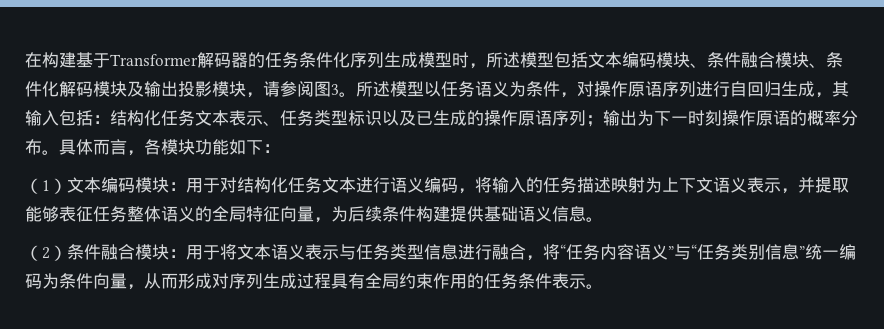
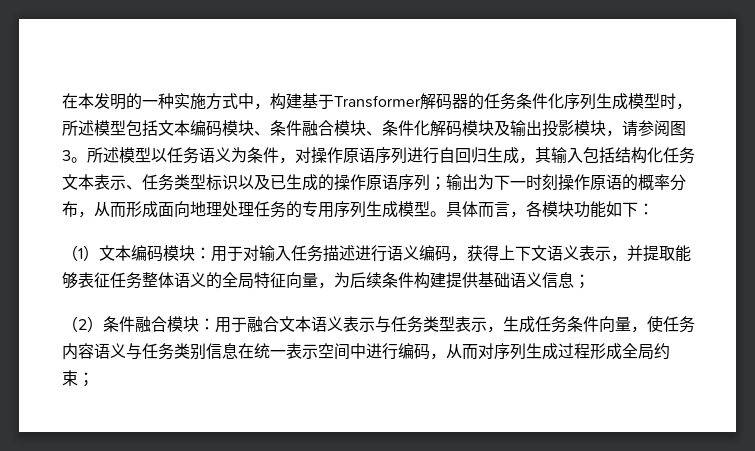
- 在构建基于Transformer解码器的任务条件化序列生成模型时，所述模型包括文本编码模块、条件融合模块、条件化解码模块及输出投影模块，请参阅图3。
+ 在本发明的一种实施方式中，构建基于Transformer解码器的任务条件化序列生成模型时，所述模型包括文本编码模块、条件融合模块、条件化解码模块及输出投影模块，请参阅图3。
- 所述模型以任务语义为条件，对操作原语序列进行自回归生成，其输入包括：结构化任务文本表示、任务类型标识以及已生成的操作原语序列；输出为下一时刻操作原语的概率分布。
+ 所述模型以任务语义为条件，对操作原语序列进行自回归生成，其输入包括结构化任务文本表示、任务类型标识以及已生成的操作原语序列；输出为下一时刻操作原语的概率分布，从而形成面向地理处理任务的专用序列生成模型。
- （1）文本编码模块：用于对结构化任务文本进行语义编码，将输入的任务描述映射为上下文语义表示，并提取能够表征任务整体语义的全局特征向量，为后续条件构建提供基础语义信息。
+ （1）文本编码模块：用于对输入任务描述进行语义编码，获得上下文语义表示，并提取能够表征任务整体语义的全局特征向量，为后续条件构建提供基础语义信息；
- （2）条件融合模块：用于将文本语义表示与任务类型信息进行融合，将“任务内容语义”与“任务类别信息”统一编码为条件向量，从而形成对序列生成过程具有全局约束作用的任务条件表示。
+ （2）条件融合模块：用于融合文本语义表示与任务类型表示，生成任务条件向量，使任务内容语义与任务类别信息在统一表示空间中进行编码，从而对序列生成过程形成全局约束；

